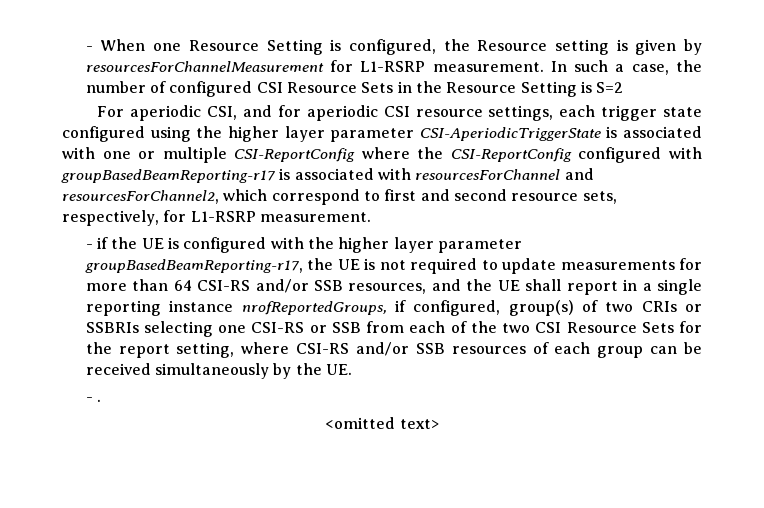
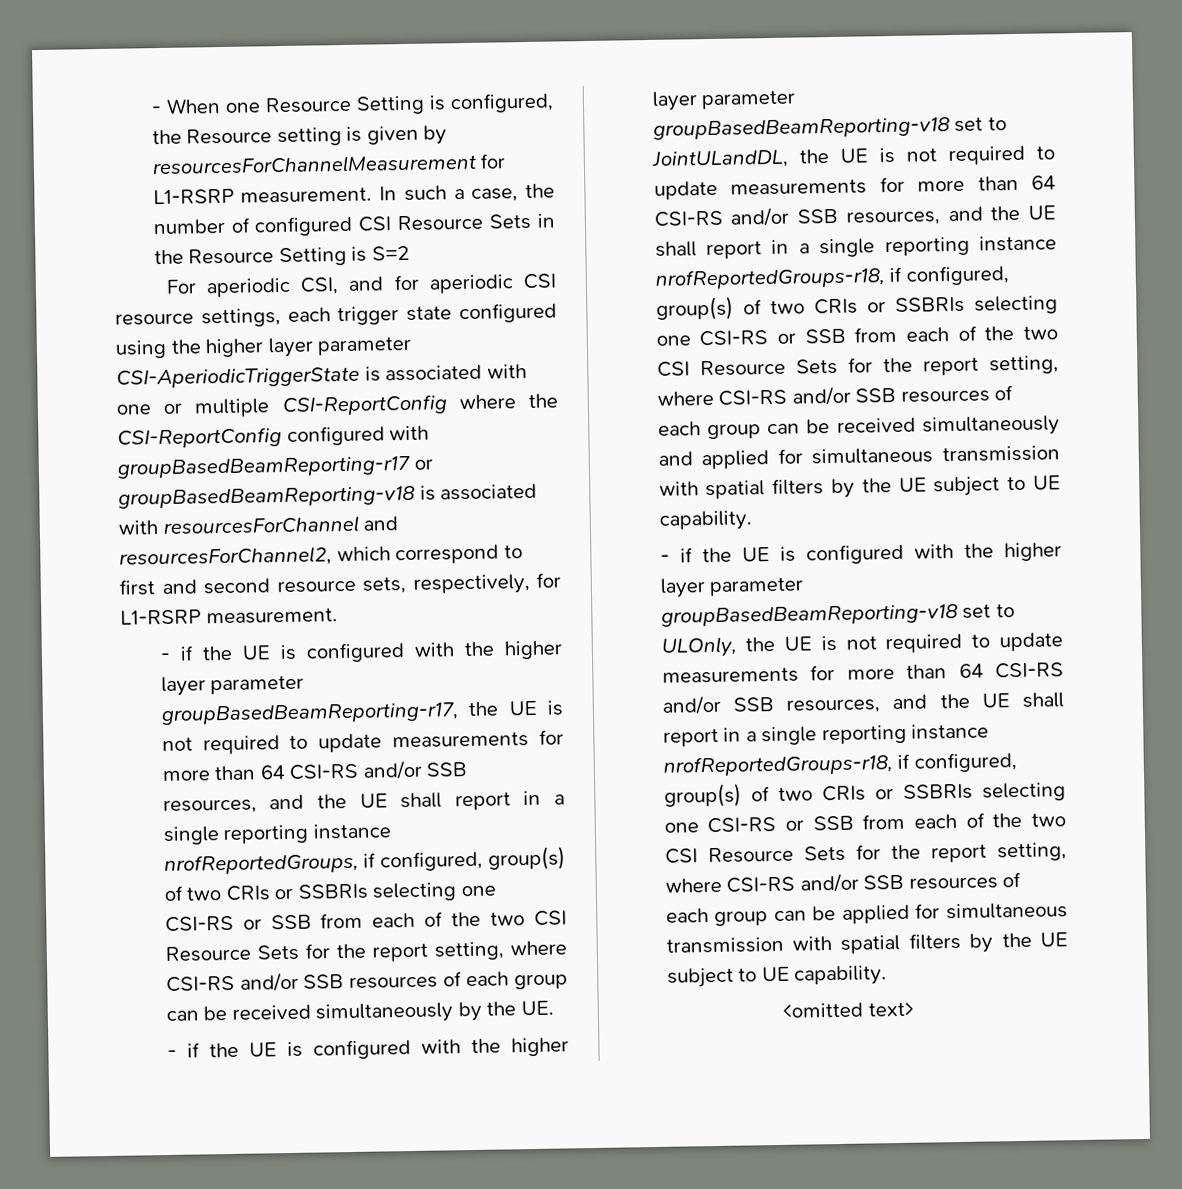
- For aperiodic CSI, and for aperiodic CSI resource settings, each trigger state configured using the higher layer parameter CSI-AperiodicTriggerState is associated with one or multiple CSI-ReportConfig where the CSI-ReportConfig configured with groupBasedBeamReporting-r17 is associated with resourcesForChannel and resourcesForChannel2, which correspond to first and second resource sets, respectively, for L1-RSRP measurement.
+ For aperiodic CSI, and for aperiodic CSI resource settings, each trigger state configured using the higher layer parameter CSI-AperiodicTriggerState is associated with one or multiple CSI-ReportConfig where the CSI-ReportConfig configured with groupBasedBeamReporting-r17 or groupBasedBeamReporting-v18 is associated with resourcesForChannel and resourcesForChannel2, which correspond to first and second resource sets, respectively, for L1-RSRP measurement.
- - .
+ - if the UE is configured with the higher layer parameter groupBasedBeamReporting-v18 set to JointULandDL, the UE is not required to update measurements for more than 64 CSI-RS and/or SSB resources, and the UE shall report in a single reporting instance nrofReportedGroups-r18, if configured, group(s) of two CRIs or SSBRIs selecting one CSI-RS or SSB from each of the two CSI Resource Sets for the report setting, where CSI-RS and/or SSB resources of each group can be received simultaneously and applied for simultaneous transmission with spatial filters by the UE subject to UE capability.
+ - if the UE is configured with the higher layer parameter groupBasedBeamReporting-v18 set to ULOnly, the UE is not required to update measurements for more than 64 CSI-RS and/or SSB resources, and the UE shall report in a single reporting instance nrofReportedGroups-r18, if configured, group(s) of two CRIs or SSBRIs selecting one CSI-RS or SSB from each of the two CSI Resource Sets for the report setting, where CSI-RS and/or SSB resources of each group can be applied for simultaneous transmission with spatial filters by the UE subject to UE capability.

